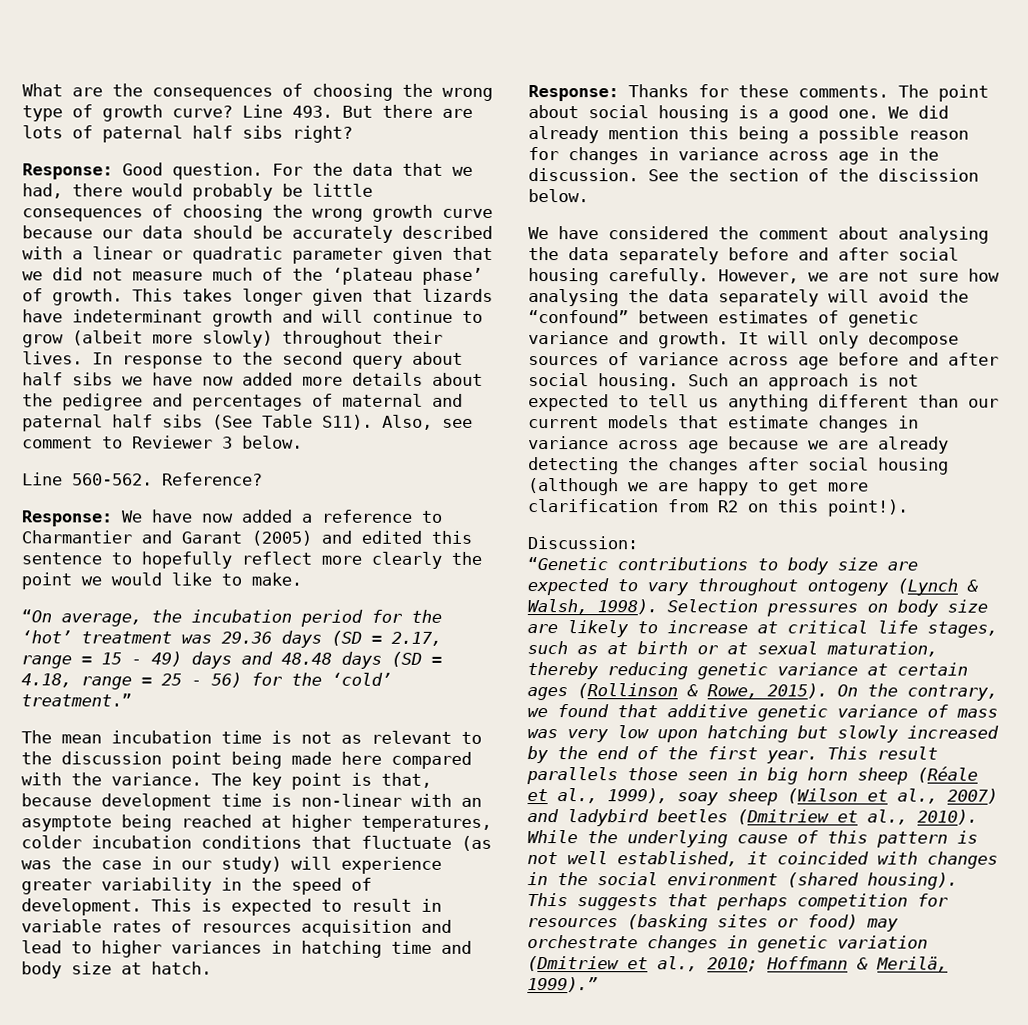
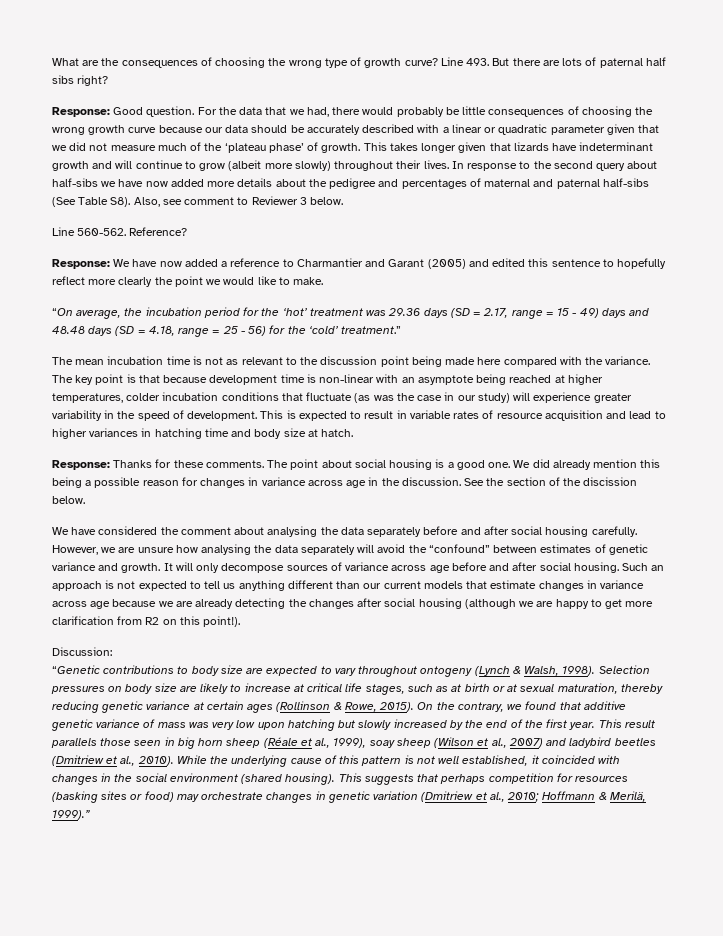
- In response to the second query about half sibs we have now added more details about the pedigree and percentages of maternal and paternal half sibs (See Table S11). Also, see comment to Reviewer 3 below.
+ In response to the second query about half-sibs we have now added more details about the pedigree and percentages of maternal and paternal half-sibs (See Table S8). Also, see comment to Reviewer 3 below.
- The key point is that, because development time is non-linear with an asymptote being reached at higher temperatures, colder incubation conditions that fluctuate (as was the case in our study) will experience greater variability in the speed of development.
+ The key point is that because development time is non-linear with an asymptote being reached at higher temperatures, colder incubation conditions that fluctuate (as was the case in our study) will experience greater variability in the speed of development.
- This is expected to result in variable rates of resources acquisition and lead to higher variances in hatching time and body size at hatch.
+ This is expected to result in variable rates of resource acquisition and lead to higher variances in hatching time and body size at hatch.
- However, we are not sure how analysing the data separately will avoid the “confound” between estimates of genetic variance and growth.
+ However, we are unsure how analysing the data separately will avoid the “confound” between estimates of genetic variance and growth.

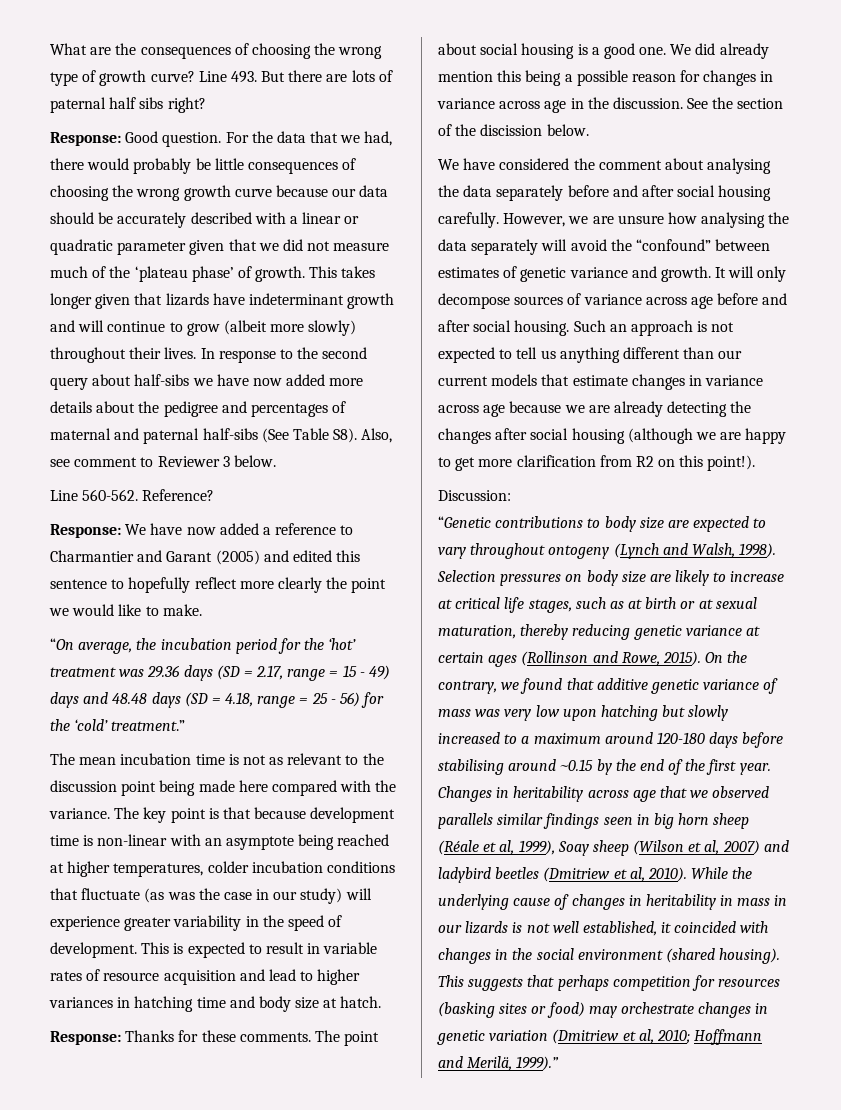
- “Genetic contributions to body size are expected to vary throughout ontogeny (Lynch & Walsh, 1998).
+ “Genetic contributions to body size are expected to vary throughout ontogeny (Lynch and Walsh, 1998).
- Selection pressures on body size are likely to increase at critical life stages, such as at birth or at sexual maturation, thereby reducing genetic variance at certain ages (Rollinson & Rowe, 2015).
+ Selection pressures on body size are likely to increase at critical life stages, such as at birth or at sexual maturation, thereby reducing genetic variance at certain ages (Rollinson and Rowe, 2015).
- On the contrary, we found that additive genetic variance of mass was very low upon hatching but slowly increased by the end of the first year.
+ On the contrary, we found that additive genetic variance of mass was very low upon hatching but slowly increased to a maximum around 120-180 days before stabilising around ~0.15 by the end of the first year.
- This result parallels those seen in big horn sheep (Réale et al., 1999), soay sheep (Wilson et al., 2007) and ladybird beetles (Dmitriew et al., 2010).
+ Changes in heritability across age that we observed parallels similar findings seen in big horn sheep (Réale et al, 1999), Soay sheep (Wilson et al, 2007) and ladybird beetles (Dmitriew et al, 2010).
- While the underlying cause of this pattern is not well established, it coincided with changes in the social environment (shared housing).
+ While the underlying cause of changes in heritability in mass in our lizards is not well established, it coincided with changes in the social environment (shared housing).
- This suggests that perhaps competition for resources (basking sites or food) may orchestrate changes in genetic variation (Dmitriew et al., 2010; Hoffmann & Merilä, 1999).”
+ This suggests that perhaps competition for resources (basking sites or food) may orchestrate changes in genetic variation (Dmitriew et al, 2010; Hoffmann and Merilä, 1999).”

